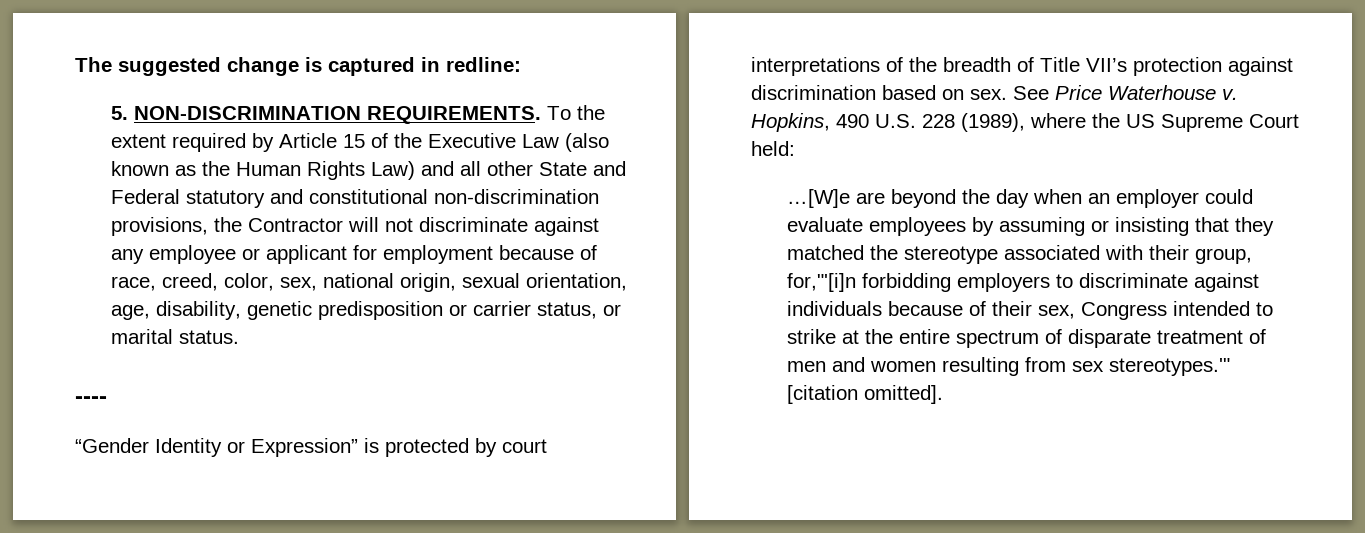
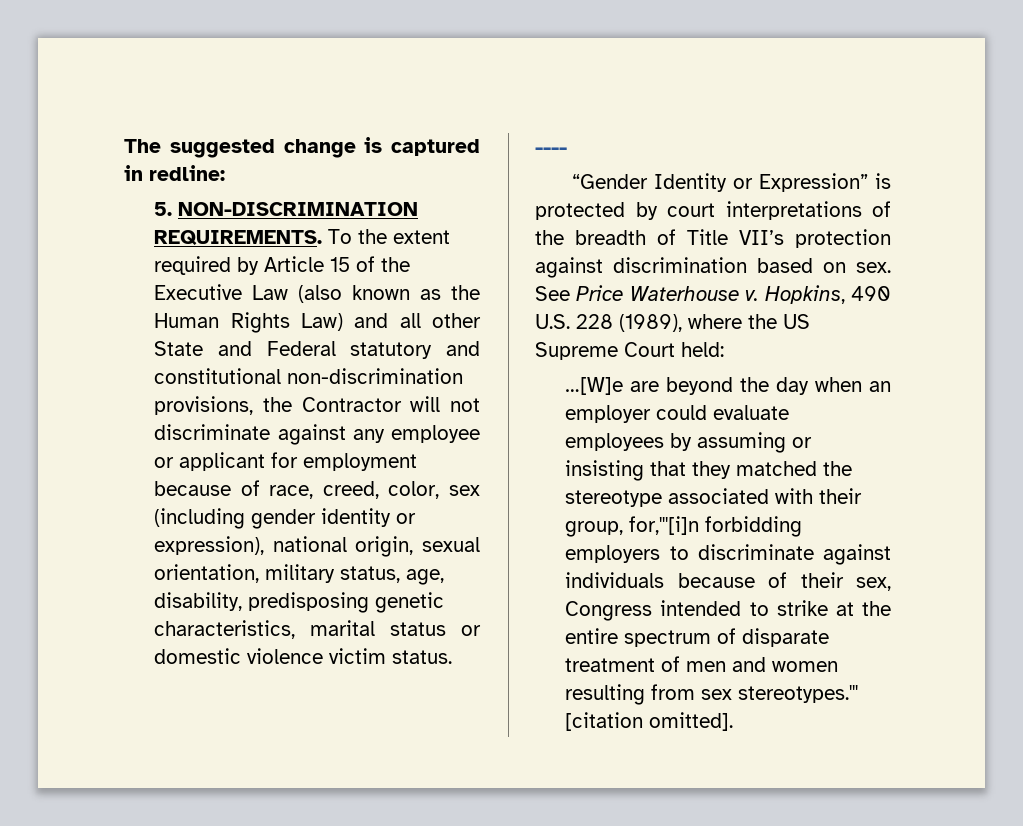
- To the extent required by Article 15 of the Executive Law (also known as the Human Rights Law) and all other State and Federal statutory and constitutional non-discrimination provisions, the Contractor will not discriminate against any employee or applicant for employment because of race, creed, color, sex, national origin, sexual orientation, age, disability, genetic predisposition or carrier status, or marital status.
+ To the extent required by Article 15 of the Executive Law (also known as the Human Rights Law) and all other State and Federal statutory and constitutional non-discrimination provisions, the Contractor will not discriminate against any employee or applicant for employment because of race, creed, color, sex (including gender identity or expression), national origin, sexual orientation, military status, age, disability, predisposing genetic characteristics, marital status or domestic violence victim status.

